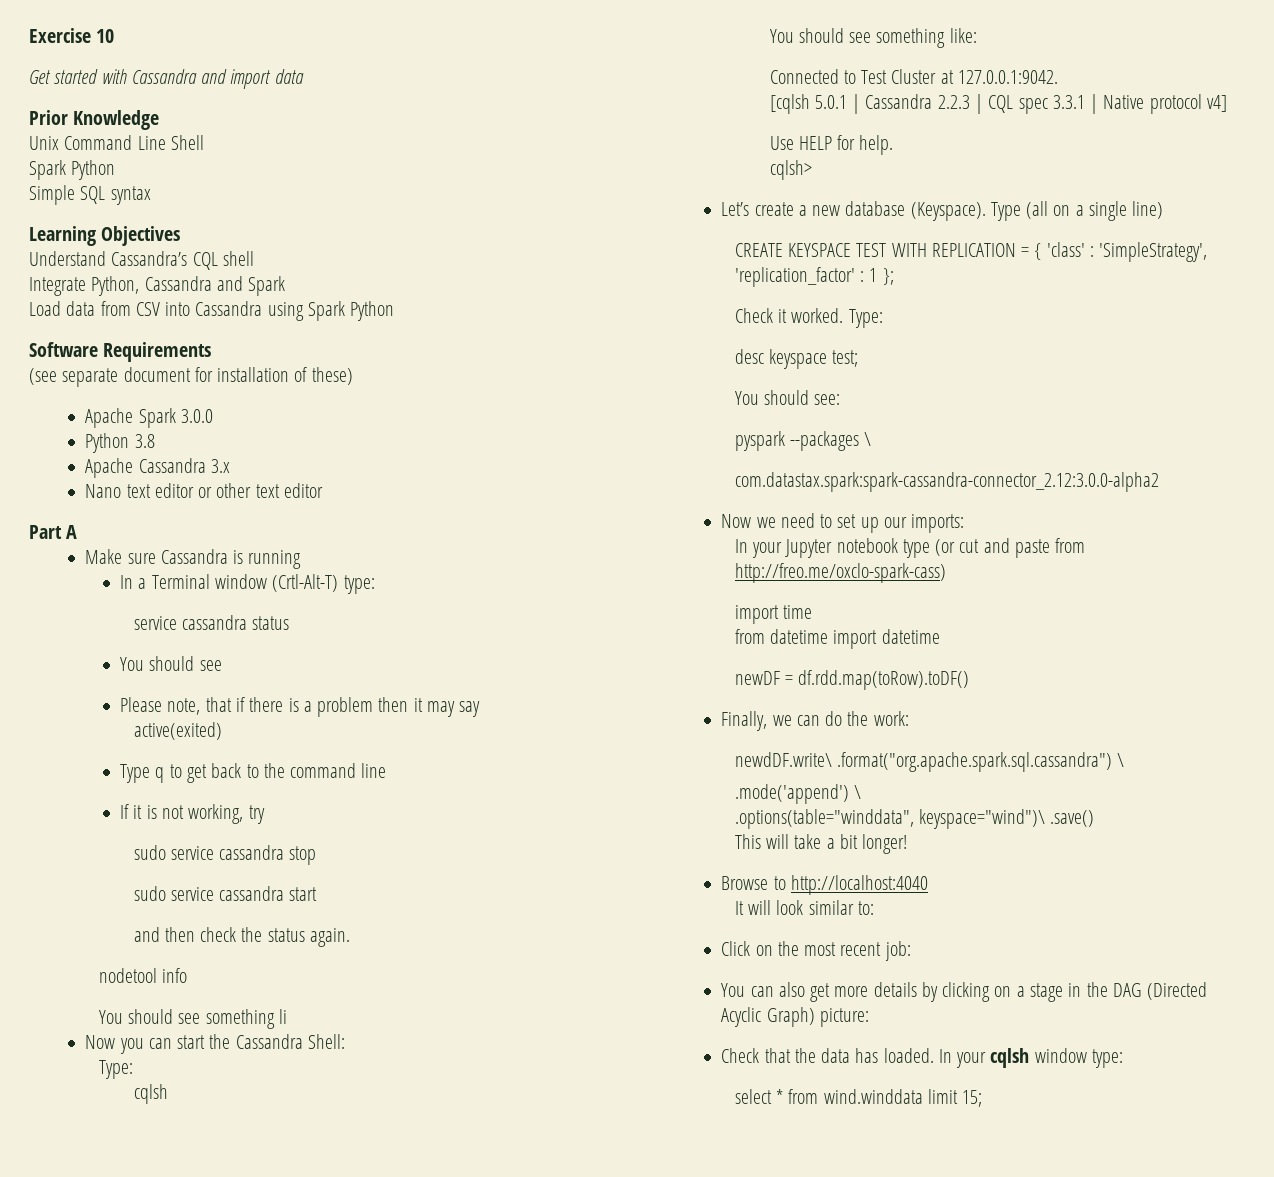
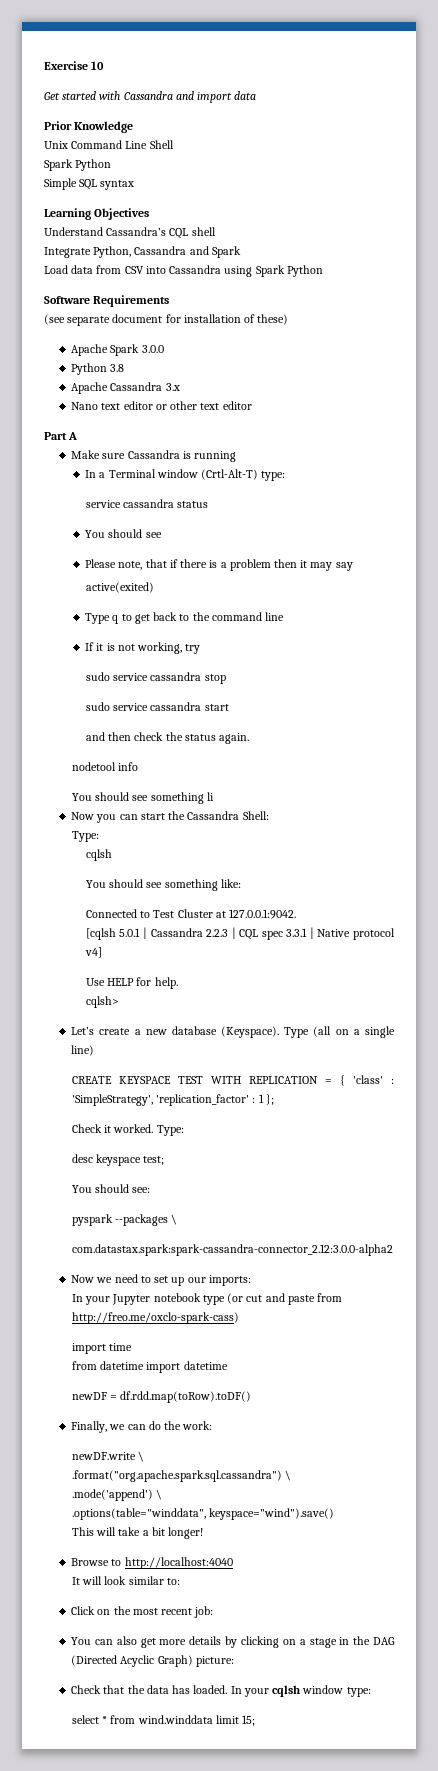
- newdDF.write\ .format("org.apache.spark.sql.cassandra") \
+ newDF.write \
+ .format("org.apache.spark.sql.cassandra") \
- .options(table="winddata", keyspace="wind")\ .save()
+ .options(table="winddata", keyspace="wind").save()

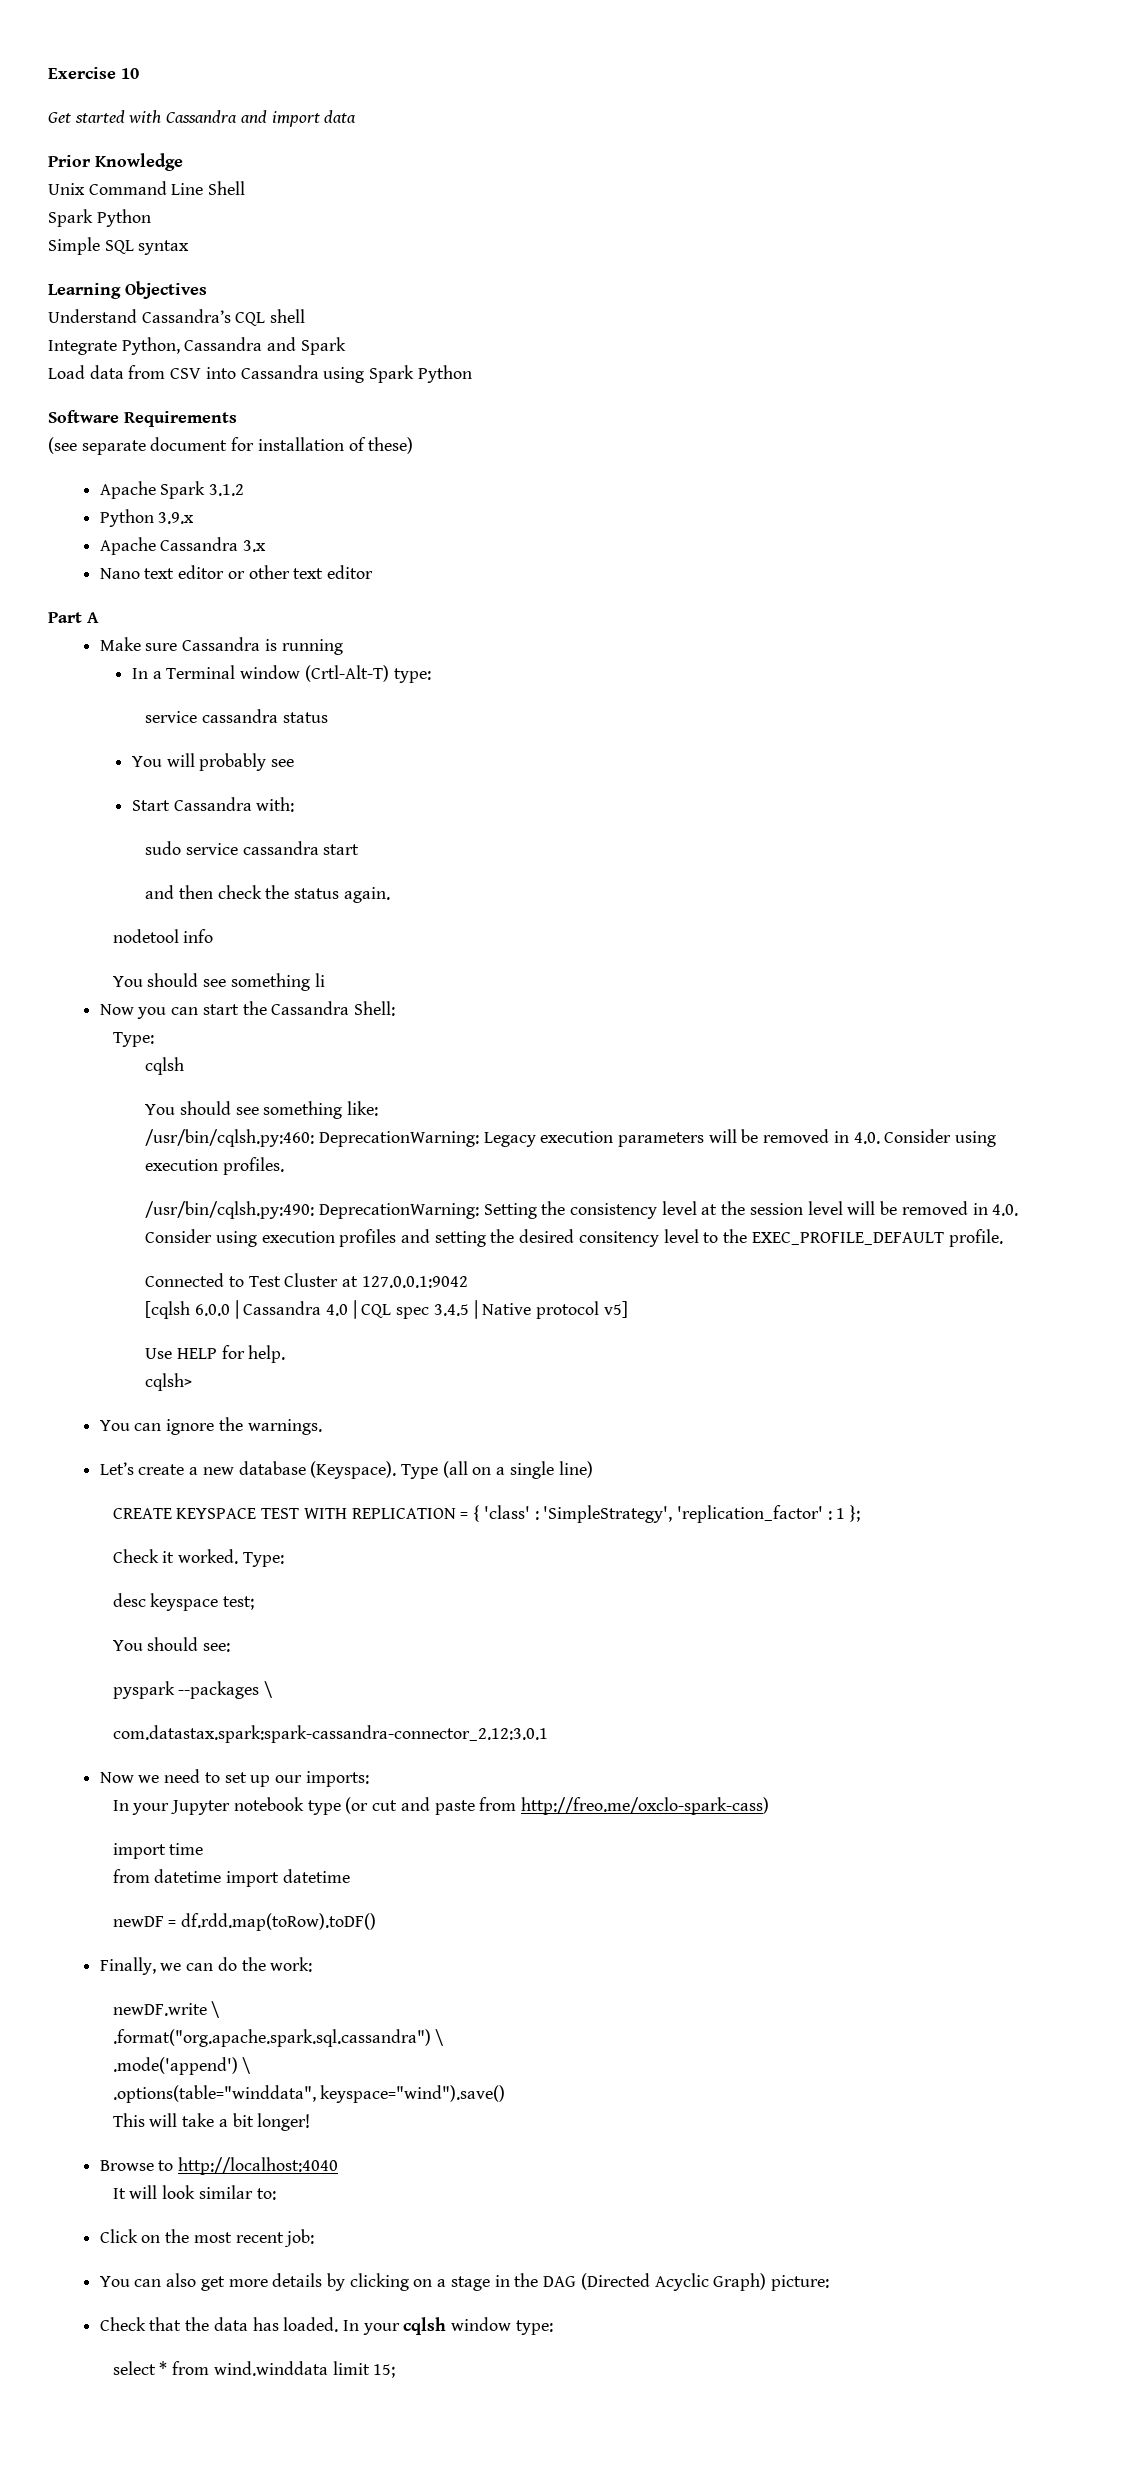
- Apache Spark 3.0.0
- Python 3.8
+ Apache Spark 3.1.2
+ Python 3.9.x
  service cassandra status
- You should see
+ You will probably see
- Please note, that if there is a problem then it may say
- active(exited)
- Type q to get back to the command line
- If it is not working, try
- sudo service cassandra stop
+ Start Cassandra with:
+ /usr/bin/cqlsh.py:460: DeprecationWarning: Legacy execution parameters will be removed in 4.0. Consider using execution profiles.
+ /usr/bin/cqlsh.py:490: DeprecationWarning: Setting the consistency level at the session level will be removed in 4.0. Consider using execution profiles and setting the desired consitency level to the EXEC_PROFILE_DEFAULT profile.
- Connected to Test Cluster at 127.0.0.1:9042.
+ Connected to Test Cluster at 127.0.0.1:9042
- [cqlsh 5.0.1 | Cassandra 2.2.3 | CQL spec 3.3.1 | Native protocol v4]
+ [cqlsh 6.0.0 | Cassandra 4.0 | CQL spec 3.4.5 | Native protocol v5]
+ You can ignore the warnings.
- com.datastax.spark:spark-cassandra-connector_2.12:3.0.0-alpha2
+ com.datastax.spark:spark-cassandra-connector_2.12:3.0.1

